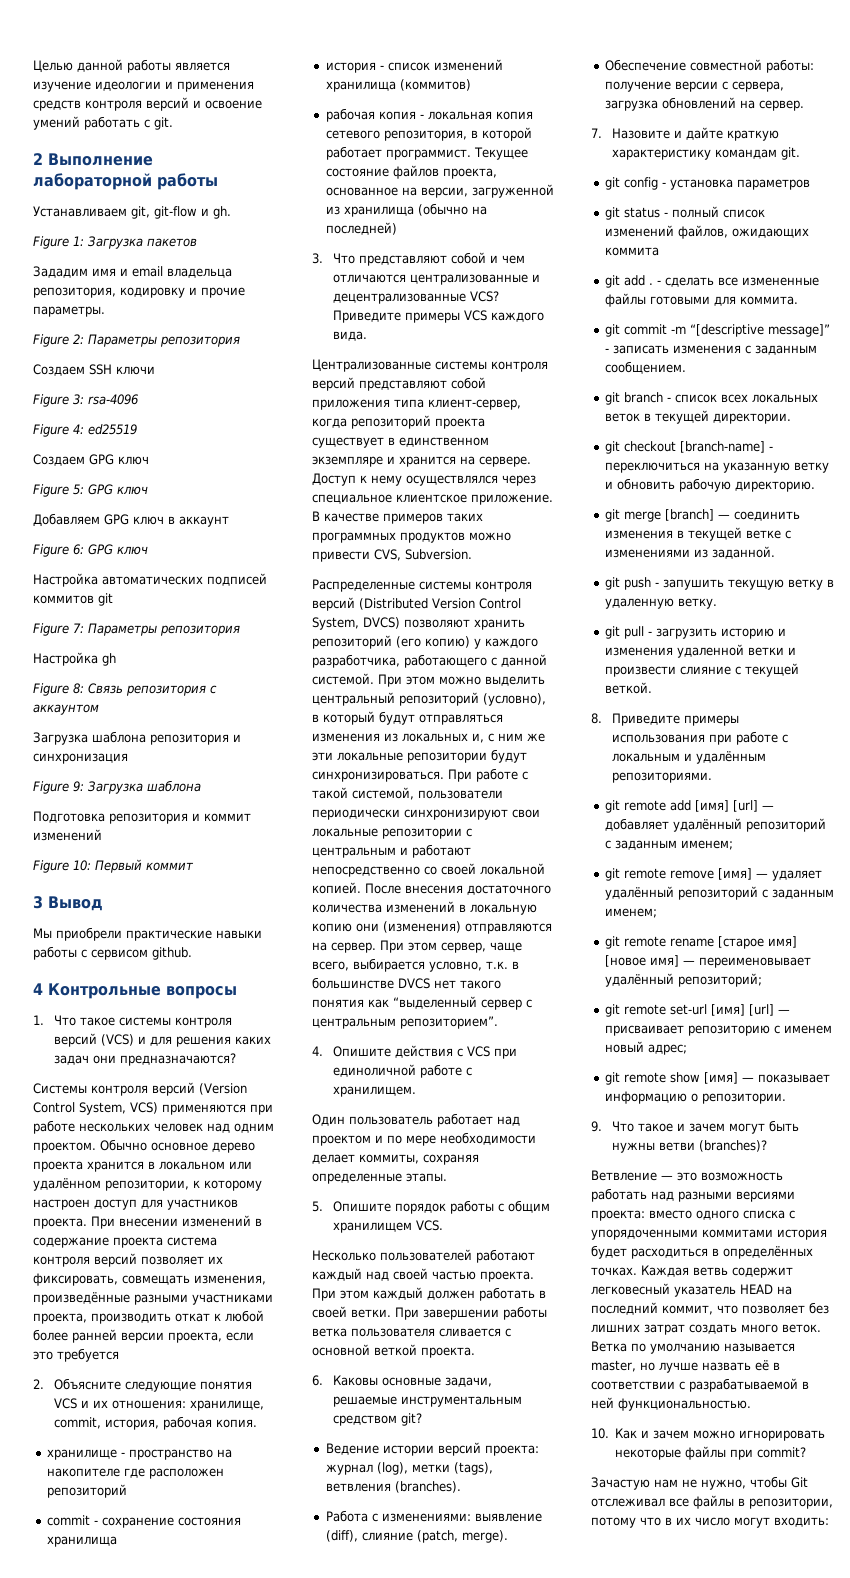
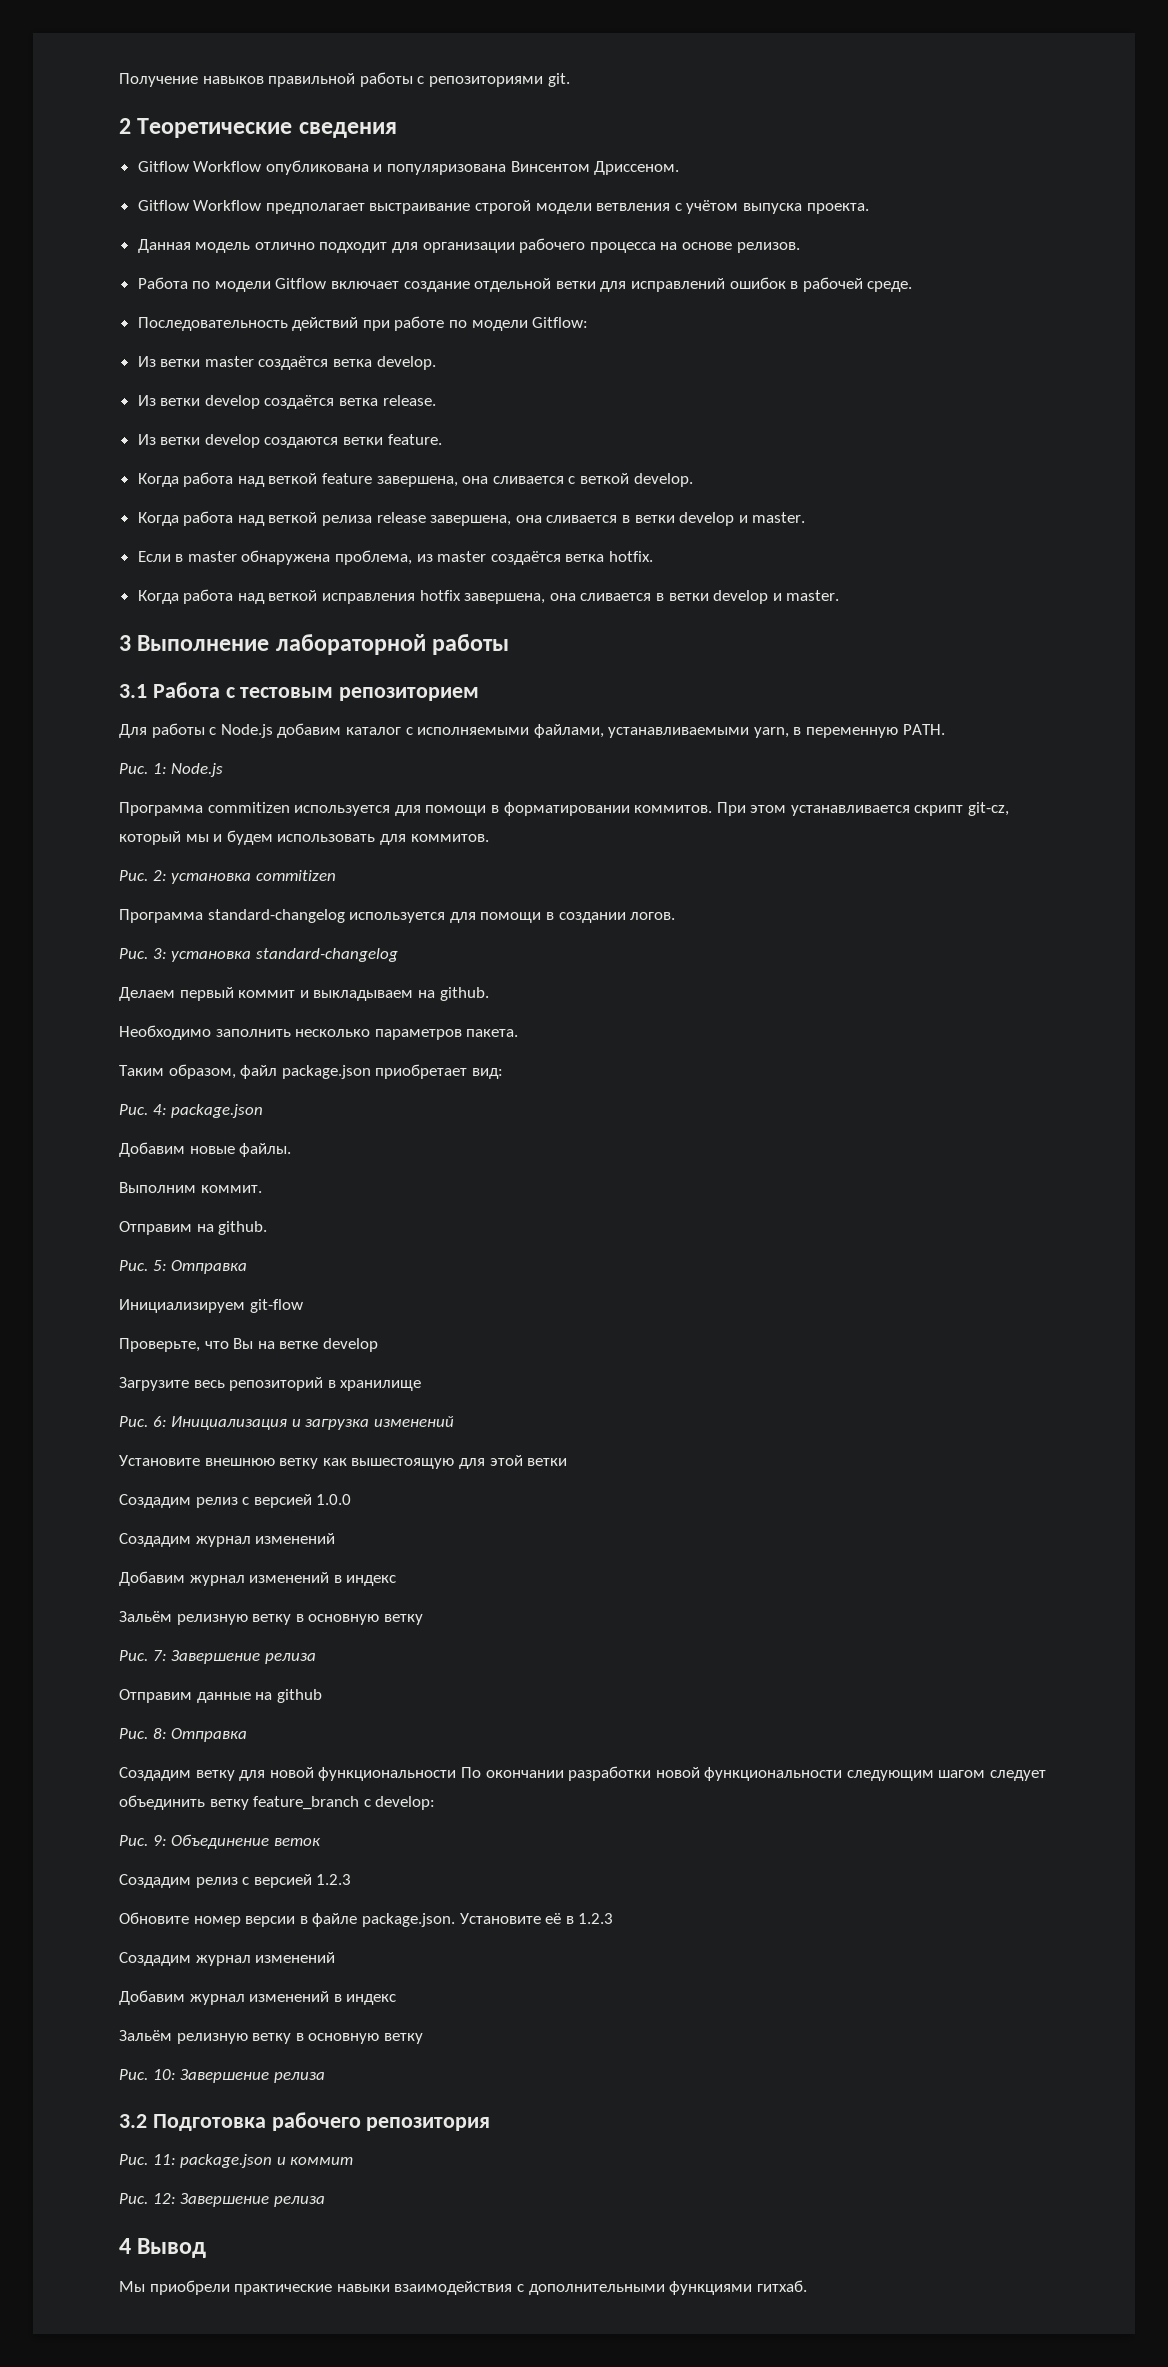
- Целью данной работы является изучение идеологии и применения средств контроля версий и освоение умений работать с git.
- 2 Выполнение лабораторной работы
- Устанавливаем git, git-flow и gh.
- Figure 1: Загрузка пакетов
- Зададим имя и email владельца репозитория, кодировку и прочие параметры.
- Figure 2: Параметры репозитория
- Создаем SSH ключи
- Figure 3: rsa-4096
- Figure 4: ed25519
- Создаем GPG ключ
- Figure 5: GPG ключ
- Добавляем GPG ключ в аккаунт
- Figure 6: GPG ключ
- Настройка автоматических подписей коммитов git
- Figure 7: Параметры репозитория
- Настройка gh
- Figure 8: Связь репозитория с аккаунтом
- Загрузка шаблона репозитория и синхронизация
- Figure 9: Загрузка шаблона
- Подготовка репозитория и коммит изменений
- Figure 10: Первый коммит
- 3 Вывод
+ Получение навыков правильной работы с репозиториями git.
+ 2 Теоретические сведения
+ Gitflow Workflow опубликована и популяризована Винсентом Дриссеном.
+ Gitflow Workflow предполагает выстраивание строгой модели ветвления с учётом выпуска проекта.
+ Данная модель отлично подходит для организации рабочего процесса на основе релизов.
+ Работа по модели Gitflow включает создание отдельной ветки для исправлений ошибок в рабочей среде.
+ Последовательность действий при работе по модели Gitflow:
+ Из ветки master создаётся ветка develop.
+ Из ветки develop создаётся ветка release.
+ Из ветки develop создаются ветки feature.
+ Когда работа над веткой feature завершена, она сливается с веткой develop.
+ Когда работа над веткой релиза release завершена, она сливается в ветки develop и master.
+ Если в master обнаружена проблема, из master создаётся ветка hotfix.
+ Когда работа над веткой исправления hotfix завершена, она сливается в ветки develop и master.
+ 3 Выполнение лабораторной работы
+ 3.1 Работа с тестовым репозиторием
+ Для работы с Node.js добавим каталог с исполняемыми файлами, устанавливаемыми yarn, в переменную PATH.
+ Рис. 1: Node.js
+ Программа commitizen используется для помощи в форматировании коммитов. При этом устанавливается скрипт git-cz, который мы и будем использовать для коммитов.
+ Рис. 2: установка commitizen
+ Программа standard-changelog используется для помощи в создании логов.
+ Рис. 3: установка standard-changelog
+ Делаем первый коммит и выкладываем на github.
+ Необходимо заполнить несколько параметров пакета.
+ Таким образом, файл package.json приобретает вид:
+ Рис. 4: package.json
+ Добавим новые файлы.
+ Выполним коммит.
+ Отправим на github.
+ Рис. 5: Отправка
+ Инициализируем git-flow
+ Проверьте, что Вы на ветке develop
+ Загрузите весь репозиторий в хранилище
+ Рис. 6: Инициализация и загрузка изменений
+ Установите внешнюю ветку как вышестоящую для этой ветки
+ Создадим релиз с версией 1.0.0
+ Создадим журнал изменений
+ Добавим журнал изменений в индекс
+ Зальём релизную ветку в основную ветку
+ Рис. 7: Завершение релиза
+ Отправим данные на github
+ Рис. 8: Отправка
+ Создадим ветку для новой функциональности По окончании разработки новой функциональности следующим шагом следует объединить ветку feature_branch c develop:
+ Рис. 9: Объединение веток
+ Создадим релиз с версией 1.2.3
+ Обновите номер версии в файле package.json. Установите её в 1.2.3
+ Создадим журнал изменений
+ Добавим журнал изменений в индекс
+ Зальём релизную ветку в основную ветку
+ Рис. 10: Завершение релиза
+ 3.2 Подготовка рабочего репозитория
+ Рис. 11: package.json и коммит
+ Рис. 12: Завершение релиза
+ 4 Вывод
- Мы приобрели практические навыки работы с сервисом github.
- 4 Контрольные вопросы
- 1. Что такое системы контроля версий (VCS) и для решения каких задач они предназначаются?
- Системы контроля версий (Version Control System, VCS) применяются при работе нескольких человек над одним проектом. Обычно основное дерево проекта хранится в локальном или удалённом репозитории, к которому настроен доступ для участников проекта. При внесении изменений в содержание проекта система контроля версий позволяет их фиксировать, совмещать изменения, произведённые разными участниками проекта, производить откат к любой более ранней версии проекта, если это требуется
- 2. Объясните следующие понятия VCS и их отношения: хранилище, commit, история, рабочая копия.
- хранилище - пространство на накопителе где расположен репозиторий
- commit - сохранение состояния хранилища
- история - список изменений хранилища (коммитов)
- рабочая копия - локальная копия сетевого репозитория, в которой работает программист. Текущее состояние файлов проекта, основанное на версии, загруженной из хранилища (обычно на последней)
- 3. Что представляют собой и чем отличаются централизованные и децентрализованные VCS? Приведите примеры VCS каждого вида.
- Централизованные системы контроля версий представляют собой приложения типа клиент-сервер, когда репозиторий проекта существует в единственном экземпляре и хранится на сервере. Доступ к нему осуществлялся через специальное клиентское приложение. В качестве примеров таких программных продуктов можно привести CVS, Subversion.
- Распределенные системы контроля версий (Distributed Version Control System, DVCS) позволяют хранить репозиторий (его копию) у каждого разработчика, работающего с данной системой. При этом можно выделить центральный репозиторий (условно), в который будут отправляться изменения из локальных и, с ним же эти локальные репозитории будут синхронизироваться. При работе с такой системой, пользователи периодически синхронизируют свои локальные репозитории с центральным и работают непосредственно со своей локальной копией. После внесения достаточного количества изменений в локальную копию они (изменения) отправляются на сервер. При этом сервер, чаще всего, выбирается условно, т.к. в большинстве DVCS нет такого понятия как “выделенный сервер с центральным репозиторием”.
- 4. Опишите действия с VCS при единоличной работе с хранилищем.
- Один пользователь работает над проектом и по мере необходимости делает коммиты, сохраняя определенные этапы.
- 5. Опишите порядок работы с общим хранилищем VCS.
- Несколько пользователей работают каждый над своей частью проекта. При этом каждый должен работать в своей ветки. При завершении работы ветка пользователя сливается с основной веткой проекта.
- 6. Каковы основные задачи, решаемые инструментальным средством git?
- Ведение истории версий проекта: журнал (log), метки (tags), ветвления (branches).
- Работа с изменениями: выявление (diff), слияние (patch, merge).
- Обеспечение совместной работы: получение версии с сервера, загрузка обновлений на сервер.
- 7. Назовите и дайте краткую характеристику командам git.
- git config - установка параметров
- git status - полный список изменений файлов, ожидающих коммита
- git add . - сделать все измененные файлы готовыми для коммита.
- git commit -m “[descriptive message]” - записать изменения с заданным сообщением.
- git branch - список всех локальных веток в текущей директории.
- git checkout [branch-name] - переключиться на указанную ветку и обновить рабочую директорию.
- git merge [branch] — соединить изменения в текущей ветке с изменениями из заданной.
- git push - запушить текущую ветку в удаленную ветку.
- git pull - загрузить историю и изменения удаленной ветки и произвести слияние с текущей веткой.
- 8. Приведите примеры использования при работе с локальным и удалённым репозиториями.
- git remote add [имя] [url] — добавляет удалённый репозиторий с заданным именем;
- git remote remove [имя] — удаляет удалённый репозиторий с заданным именем;
- git remote rename [старое имя] [новое имя] — переименовывает удалённый репозиторий;
- git remote set-url [имя] [url] — присваивает репозиторию с именем новый адрес;
- git remote show [имя] — показывает информацию о репозитории.
- 9. Что такое и зачем могут быть нужны ветви (branches)?
- Ветвление — это возможность работать над разными версиями проекта: вместо одного списка с упорядоченными коммитами история будет расходиться в определённых точках. Каждая ветвь содержит легковесный указатель HEAD на последний коммит, что позволяет без лишних затрат создать много веток. Ветка по умолчанию называется master, но лучше назвать её в соответствии с разрабатываемой в ней функциональностью.
- 10. Как и зачем можно игнорировать некоторые файлы при commit?
- Зачастую нам не нужно, чтобы Git отслеживал все файлы в репозитории, потому что в их число могут входить:
+ Мы приобрели практические навыки взаимодействия с дополнительными функциями гитхаб.

